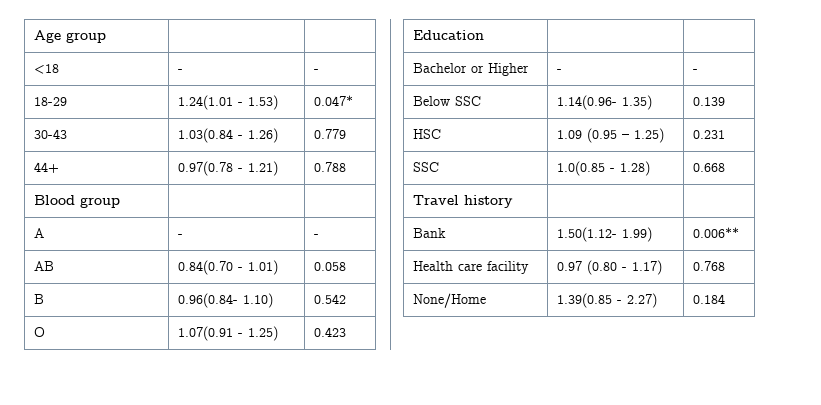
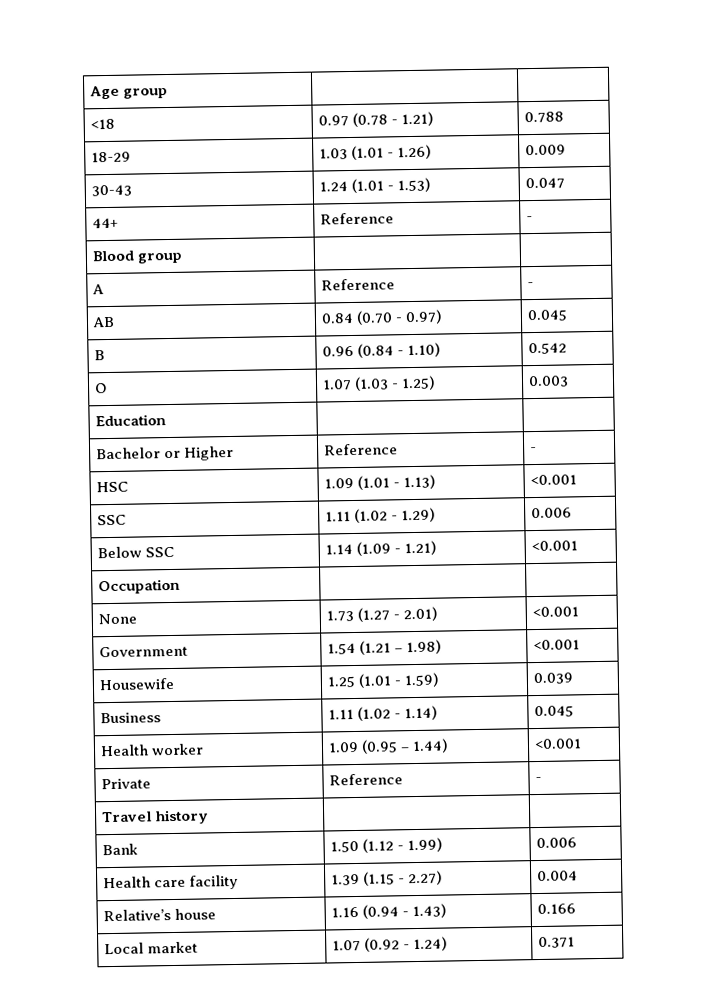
- <18 | - | -
- 18-29 | 1.24(1.01 - 1.53) | 0.047*
- 30-43 | 1.03(0.84 - 1.26) | 0.779
- 44+ | 0.97(0.78 - 1.21) | 0.788
+ <18 | 0.97 (0.78 - 1.21) | 0.788
+ 18-29 | 1.03 (1.01 - 1.26) | 0.009
+ 30-43 | 1.24 (1.01 - 1.53) | 0.047
+ 44+ | Reference | -
- A | - | -
+ A | Reference | -
- AB | 0.84(0.70 - 1.01) | 0.058
- B | 0.96(0.84- 1.10) | 0.542
+ AB | 0.84 (0.70 - 0.97) | 0.045
+ B | 0.96 (0.84 - 1.10) | 0.542
- O | 1.07(0.91 - 1.25) | 0.423
+ O | 1.07 (1.03 - 1.25) | 0.003
- Bachelor or Higher | - | -
- Below SSC | 1.14(0.96- 1.35) | 0.139
- HSC | 1.09 (0.95 – 1.25) | 0.231
- SSC | 1.0(0.85 - 1.28) | 0.668
+ Bachelor or Higher | Reference | -
+ HSC | 1.09 (1.01 - 1.13) | <0.001
+ SSC | 1.11 (1.02 - 1.29) | 0.006
+ Below SSC | 1.14 (1.09 - 1.21) | <0.001
+ Occupation | |
+ None | 1.73 (1.27 - 2.01) | <0.001
+ Government | 1.54 (1.21 – 1.98) | <0.001
+ Housewife | 1.25 (1.01 - 1.59) | 0.039
+ Business | 1.11 (1.02 - 1.14) | 0.045
+ Health worker | 1.09 (0.95 – 1.44) | <0.001
+ Private | Reference | -
- Bank | 1.50(1.12- 1.99) | 0.006**
+ Bank | 1.50 (1.12 - 1.99) | 0.006
- Health care facility | 0.97 (0.80 - 1.17) | 0.768
- None/Home | 1.39(0.85 - 2.27) | 0.184
+ Health care facility | 1.39 (1.15 - 2.27) | 0.004
+ Relative’s house | 1.16 (0.94 - 1.43) | 0.166
+ Local market | 1.07 (0.92 - 1.24) | 0.371

